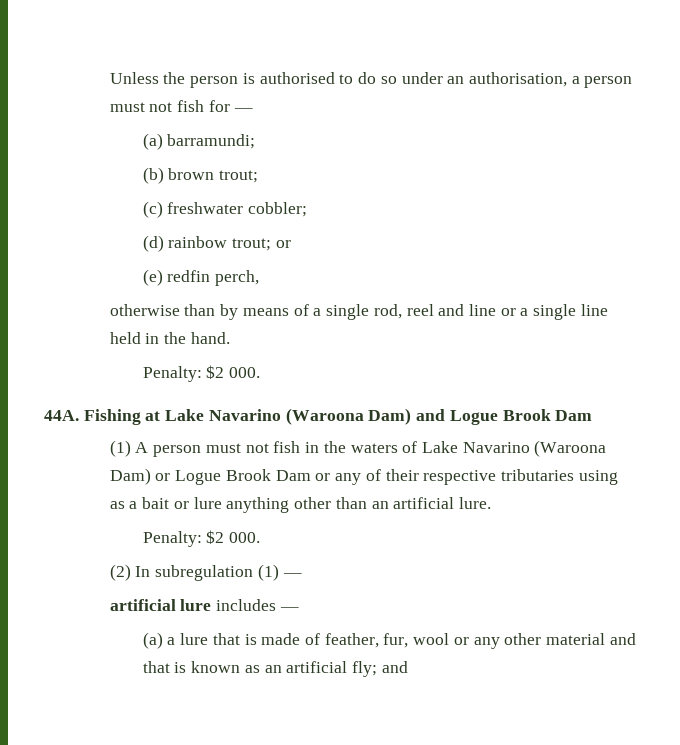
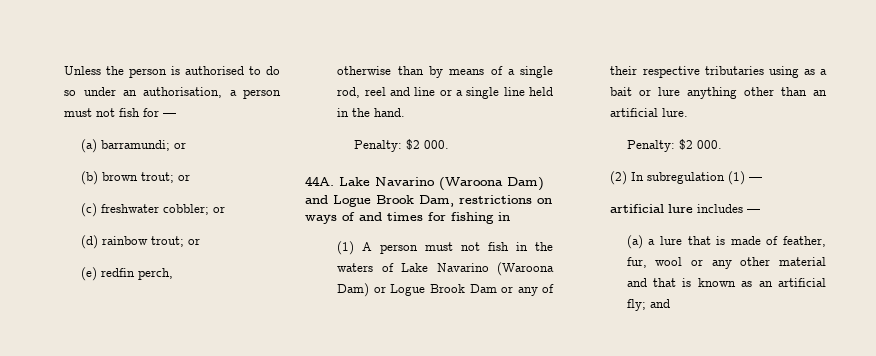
- (a) barramundi;
+ (a) barramundi; or
- (b) brown trout;
+ (b) brown trout; or
- (c) freshwater cobbler;
+ (c) freshwater cobbler; or
- Fishing at Lake Navarino (Waroona Dam) and Logue Brook Dam
+ Lake Navarino (Waroona Dam) and Logue Brook Dam, restrictions on ways of and times for fishing in

